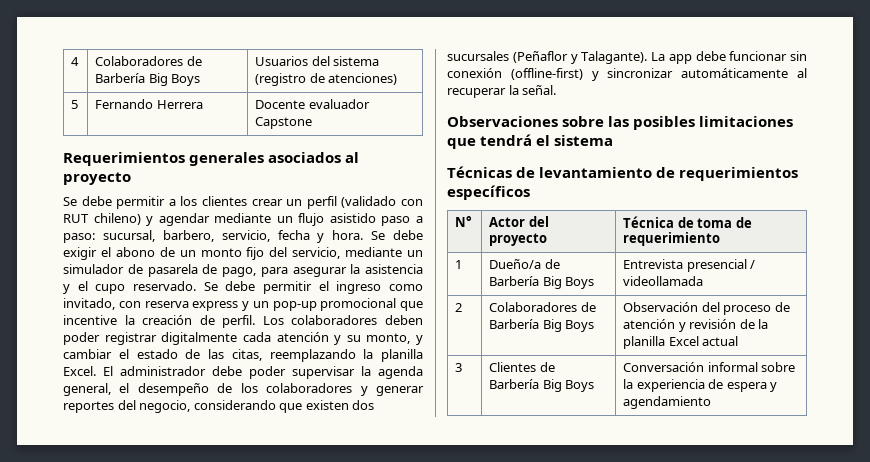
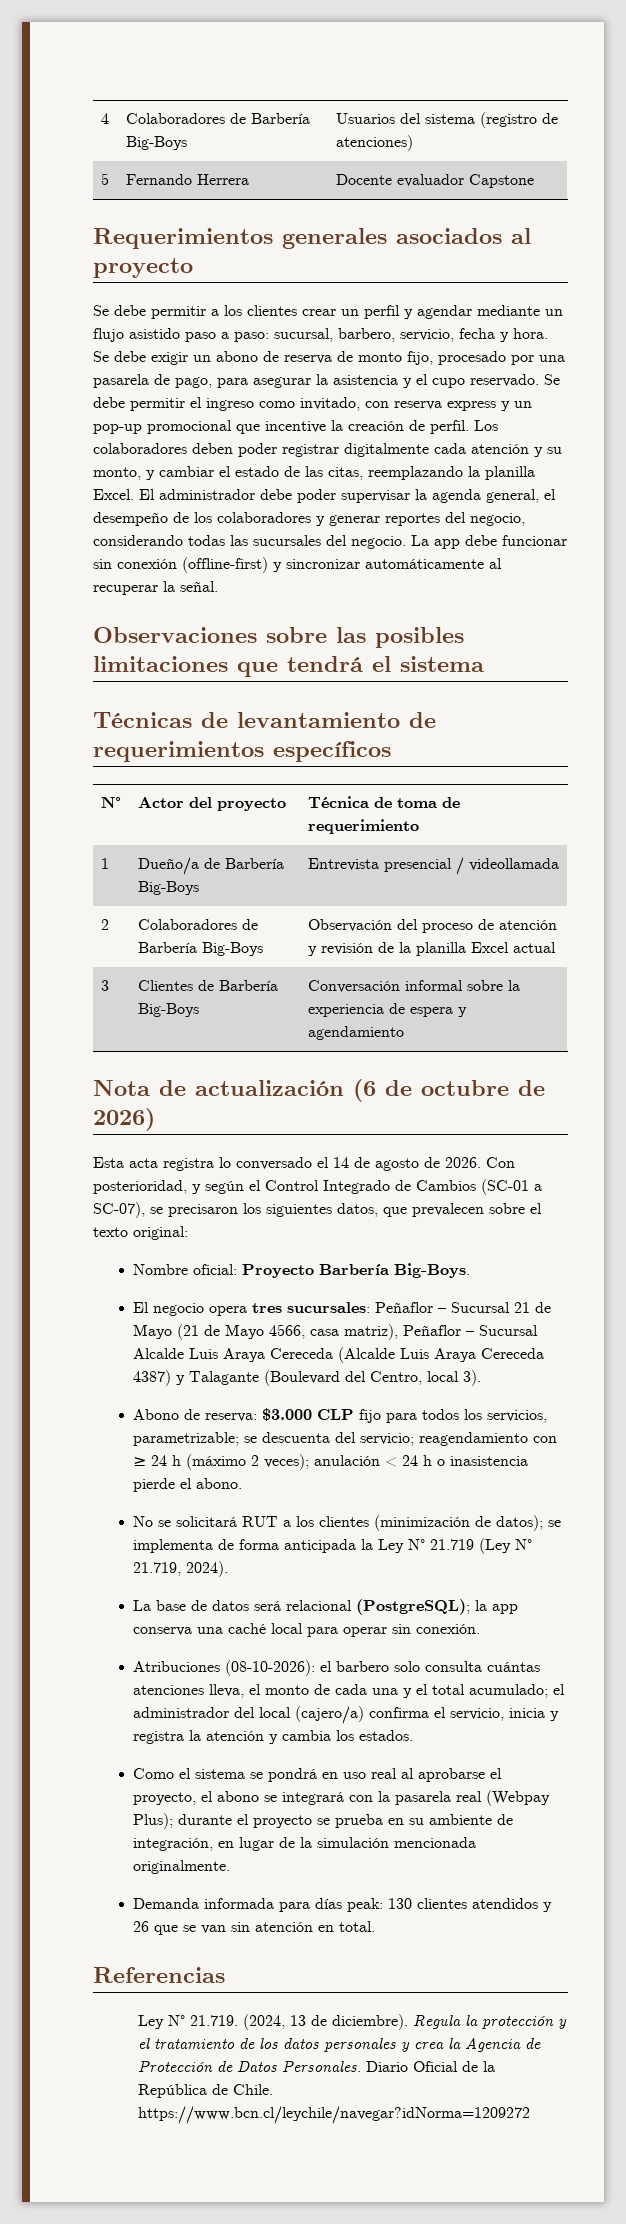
- 4 | Colaboradores de Barbería Big Boys | Usuarios del sistema (registro de atenciones)
+ 4 | Colaboradores de Barbería Big-Boys | Usuarios del sistema (registro de atenciones)
- Se debe permitir a los clientes crear un perfil (validado con RUT chileno) y agendar mediante un flujo asistido paso a paso: sucursal, barbero, servicio, fecha y hora.
+ Se debe permitir a los clientes crear un perfil y agendar mediante un flujo asistido paso a paso: sucursal, barbero, servicio, fecha y hora.
- Se debe exigir el abono de un monto fijo del servicio, mediante un simulador de pasarela de pago, para asegurar la asistencia y el cupo reservado.
+ Se debe exigir un abono de reserva de monto fijo, procesado por una pasarela de pago, para asegurar la asistencia y el cupo reservado.
- El administrador debe poder supervisar la agenda general, el desempeño de los colaboradores y generar reportes del negocio, considerando que existen dos sucursales (Peñaflor y Talagante).
+ El administrador debe poder supervisar la agenda general, el desempeño de los colaboradores y generar reportes del negocio, considerando todas las sucursales del negocio.
- 1 | Dueño/a de Barbería Big Boys | Entrevista presencial / videollamada
+ 1 | Dueño/a de Barbería Big-Boys | Entrevista presencial / videollamada
- 2 | Colaboradores de Barbería Big Boys | Observación del proceso de atención y revisión de la planilla Excel actual
+ 2 | Colaboradores de Barbería Big-Boys | Observación del proceso de atención y revisión de la planilla Excel actual
- 3 | Clientes de Barbería Big Boys | Conversación informal sobre la experiencia de espera y agendamiento
+ 3 | Clientes de Barbería Big-Boys | Conversación informal sobre la experiencia de espera y agendamiento
+ Nota de actualización (6 de octubre de 2026)
+ Esta acta registra lo conversado el 14 de agosto de 2026. Con posterioridad, y según el Control Integrado de Cambios (SC-01 a SC-07), se precisaron los siguientes datos, que prevalecen sobre el texto original:
+ Nombre oficial: Proyecto Barbería Big-Boys.
+ El negocio opera tres sucursales: Peñaflor – Sucursal 21 de Mayo (21 de Mayo 4566, casa matriz), Peñaflor – Sucursal Alcalde Luis Araya Cereceda (Alcalde Luis Araya Cereceda 4387) y Talagante (Boulevard del Centro, local 3).
+ Abono de reserva: $3.000 CLP fijo para todos los servicios, parametrizable; se descuenta del servicio; reagendamiento con ≥ 24 h (máximo 2 veces); anulación < 24 h o inasistencia pierde el abono.
+ No se solicitará RUT a los clientes (minimización de datos); se implementa de forma anticipada la Ley N° 21.719 (Ley N° 21.719, 2024).
+ La base de datos será relacional (PostgreSQL); la app conserva una caché local para operar sin conexión.
+ Atribuciones (08-10-2026): el barbero solo consulta cuántas atenciones lleva, el monto de cada una y el total acumulado; el administrador del local (cajero/a) confirma el servicio, inicia y registra la atención y cambia los estados.
+ Como el sistema se pondrá en uso real al aprobarse el proyecto, el abono se integrará con la pasarela real (Webpay Plus); durante el proyecto se prueba en su ambiente de integración, en lugar de la simulación mencionada originalmente.
+ Demanda informada para días peak: 130 clientes atendidos y 26 que se van sin atención en total.
+ Referencias
+ Ley N° 21.719. (2024, 13 de diciembre). Regula la protección y el tratamiento de los datos personales y crea la Agencia de Protección de Datos Personales. Diario Oficial de la República de Chile. https://www.bcn.cl/leychile/navegar?idNorma=1209272

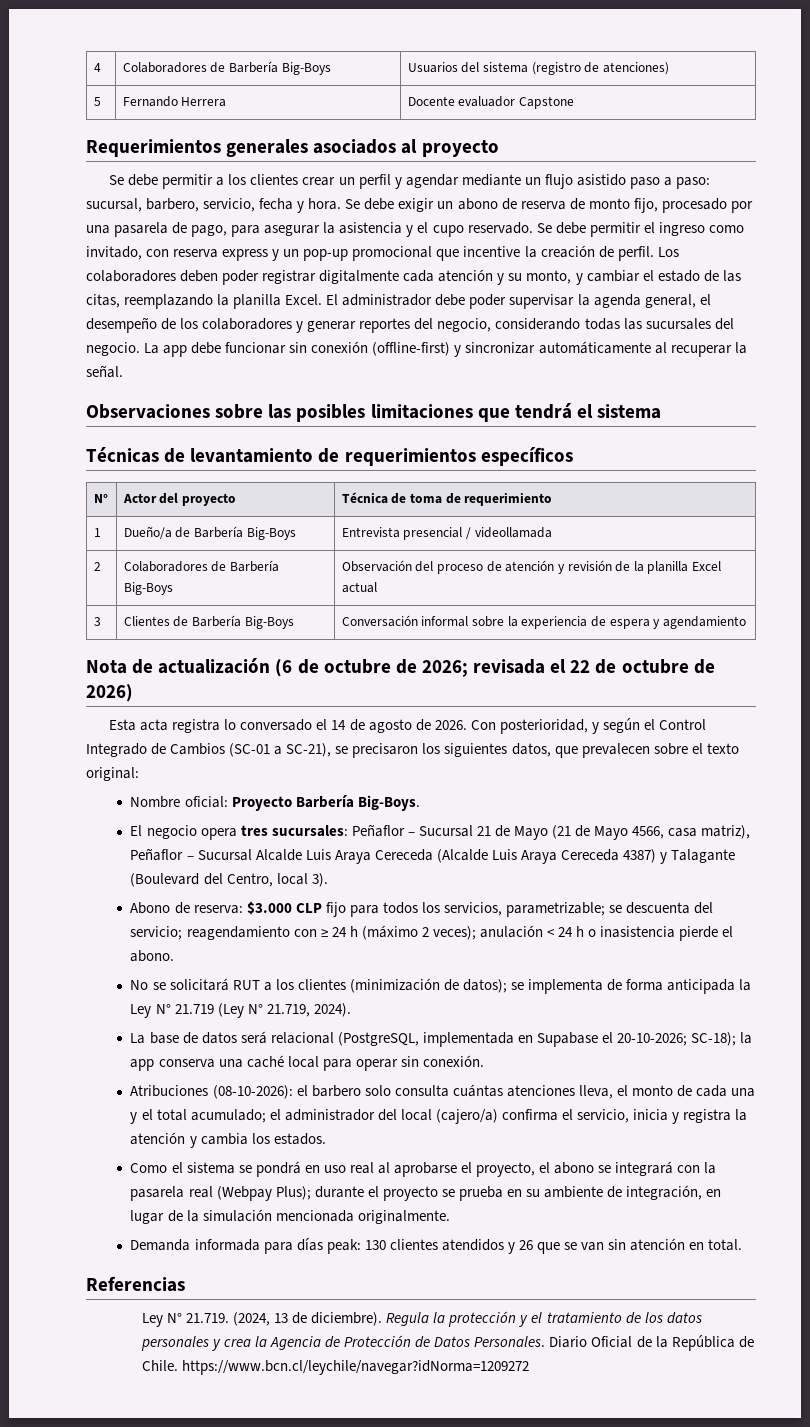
- Nota de actualización (6 de octubre de 2026)
+ Nota de actualización (6 de octubre de 2026; revisada el 22 de octubre de 2026)
- Con posterioridad, y según el Control Integrado de Cambios (SC-01 a SC-07), se precisaron los siguientes datos, que prevalecen sobre el texto original:
+ Con posterioridad, y según el Control Integrado de Cambios (SC-01 a SC-21), se precisaron los siguientes datos, que prevalecen sobre el texto original:
- La base de datos será relacional (PostgreSQL); la app conserva una caché local para operar sin conexión.
+ La base de datos será relacional (PostgreSQL, implementada en Supabase el 20-10-2026; SC-18); la app conserva una caché local para operar sin conexión.

